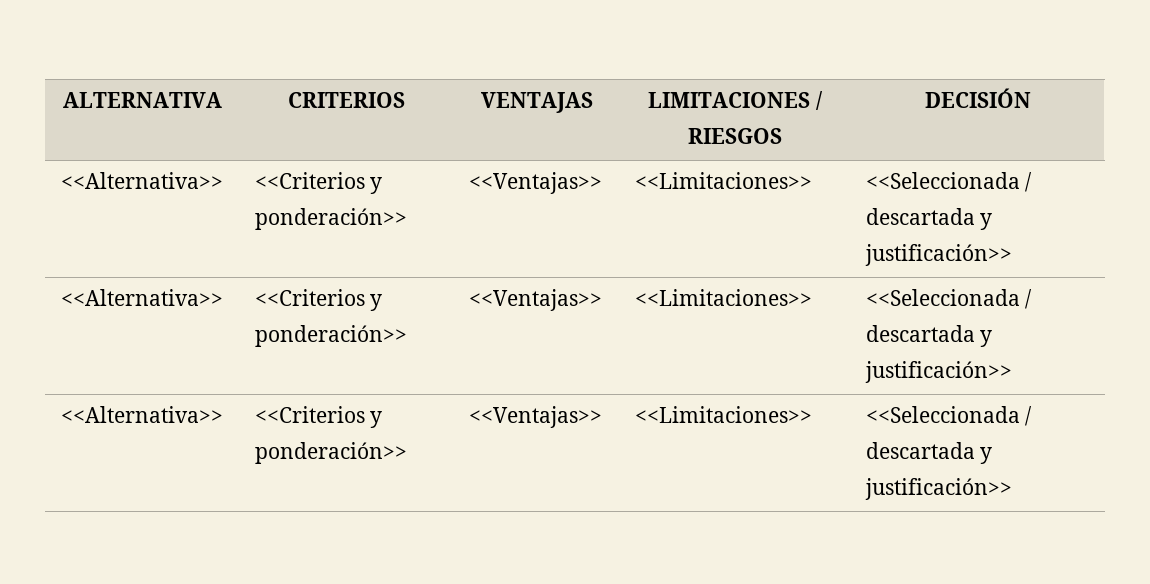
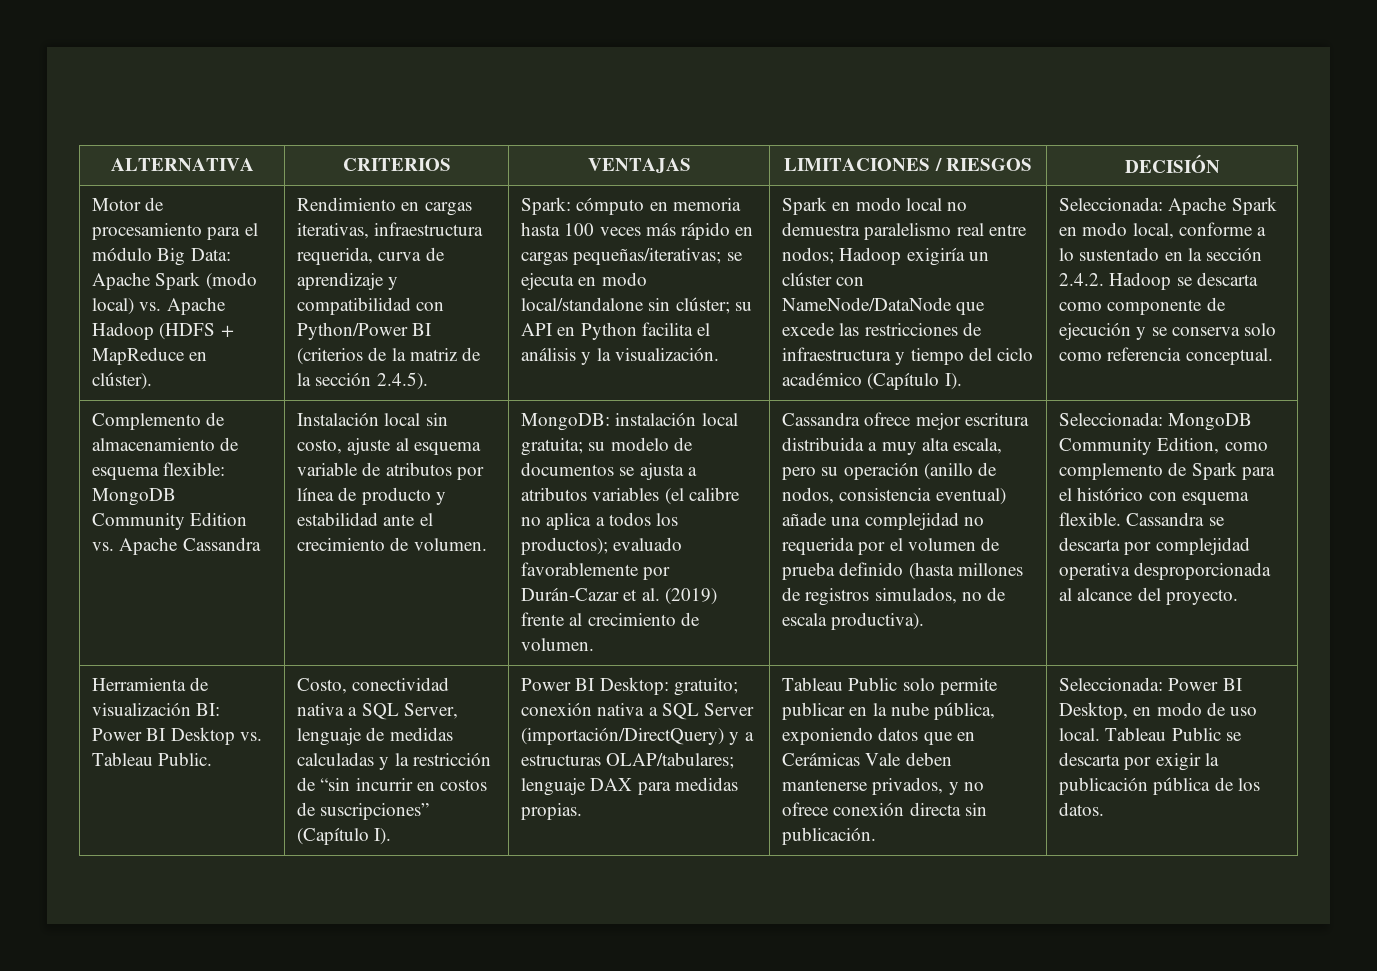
  ALTERNATIVA | CRITERIOS | VENTAJAS | LIMITACIONES / RIESGOS | DECISIÓN
- <<Alternativa>> | <<Criterios y ponderación>> | <<Ventajas>> | <<Limitaciones>> | <<Seleccionada / descartada y justificación>>
- <<Alternativa>> | <<Criterios y ponderación>> | <<Ventajas>> | <<Limitaciones>> | <<Seleccionada / descartada y justificación>>
- <<Alternativa>> | <<Criterios y ponderación>> | <<Ventajas>> | <<Limitaciones>> | <<Seleccionada / descartada y justificación>>
+ Motor de procesamiento para el módulo Big Data: Apache Spark (modo local) vs. Apache Hadoop (HDFS + MapReduce en clúster). | Rendimiento en cargas iterativas, infraestructura requerida, curva de aprendizaje y compatibilidad con Python/Power BI (criterios de la matriz de la sección 2.4.5). | Spark: cómputo en memoria hasta 100 veces más rápido en cargas pequeñas/iterativas; se ejecuta en modo local/standalone sin clúster; su API en Python facilita el análisis y la visualización. | Spark en modo local no demuestra paralelismo real entre nodos; Hadoop exigiría un clúster con NameNode/DataNode que excede las restricciones de infraestructura y tiempo del ciclo académico (Capítulo I). | Seleccionada: Apache Spark en modo local, conforme a lo sustentado en la sección 2.4.2. Hadoop se descarta como componente de ejecución y se conserva solo como referencia conceptual.
+ Complemento de almacenamiento de esquema flexible: MongoDB Community Edition vs. Apache Cassandra | Instalación local sin costo, ajuste al esquema variable de atributos por línea de producto y estabilidad ante el crecimiento de volumen. | MongoDB: instalación local gratuita; su modelo de documentos se ajusta a atributos variables (el calibre no aplica a todos los productos); evaluado favorablemente por Durán-Cazar et al. (2019) frente al crecimiento de volumen. | Cassandra ofrece mejor escritura distribuida a muy alta escala, pero su operación (anillo de nodos, consistencia eventual) añade una complejidad no requerida por el volumen de prueba definido (hasta millones de registros simulados, no de escala productiva). | Seleccionada: MongoDB Community Edition, como complemento de Spark para el histórico con esquema flexible. Cassandra se descarta por complejidad operativa desproporcionada al alcance del proyecto.
+ Herramienta de visualización BI: Power BI Desktop vs. Tableau Public. | Costo, conectividad nativa a SQL Server, lenguaje de medidas calculadas y la restricción de “sin incurrir en costos de suscripciones” (Capítulo I). | Power BI Desktop: gratuito; conexión nativa a SQL Server (importación/DirectQuery) y a estructuras OLAP/tabulares; lenguaje DAX para medidas propias. | Tableau Public solo permite publicar en la nube pública, exponiendo datos que en Cerámicas Vale deben mantenerse privados, y no ofrece conexión directa sin publicación. | Seleccionada: Power BI Desktop, en modo de uso local. Tableau Public se descarta por exigir la publicación pública de los datos.

